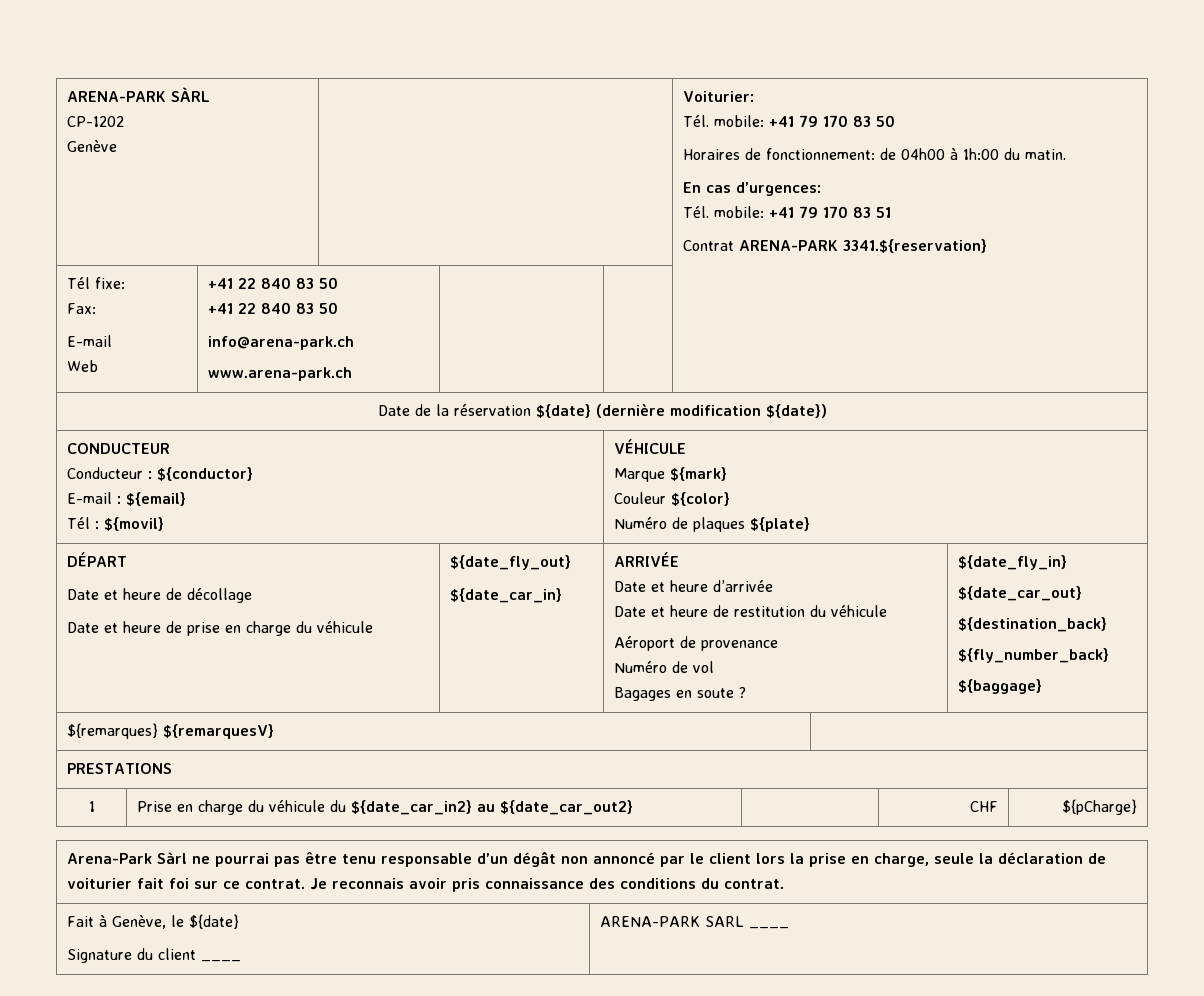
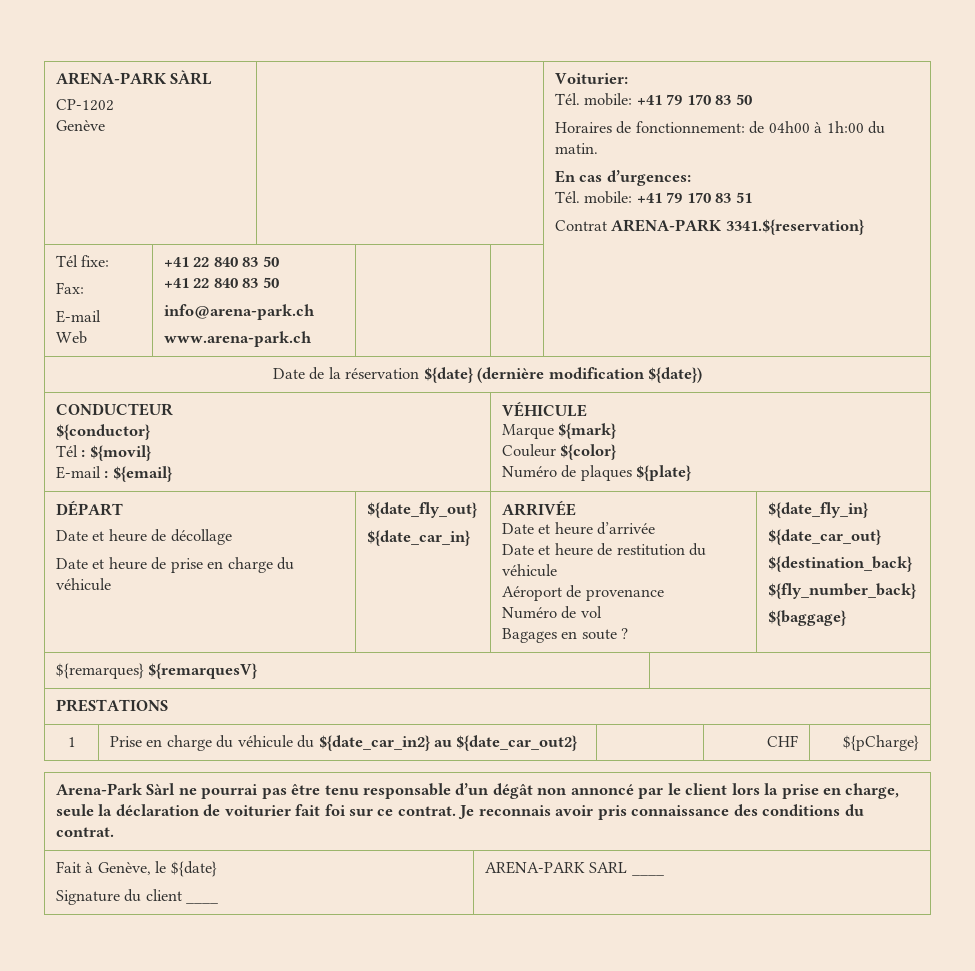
  CONDUCTEUR
- Conducteur : ${conductor}
- E-mail : ${email}
- Tél : ${movil} | VÉHICULE
+ ${conductor}
+ Tél : ${movil}
+ E-mail : ${email} | VÉHICULE

